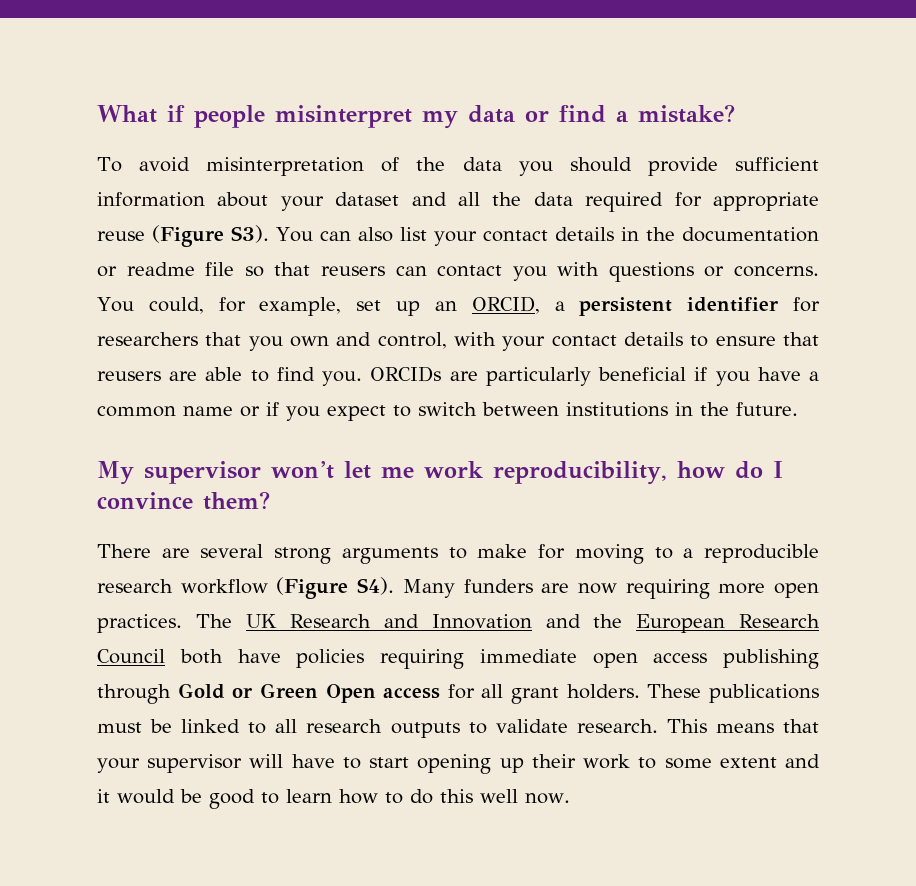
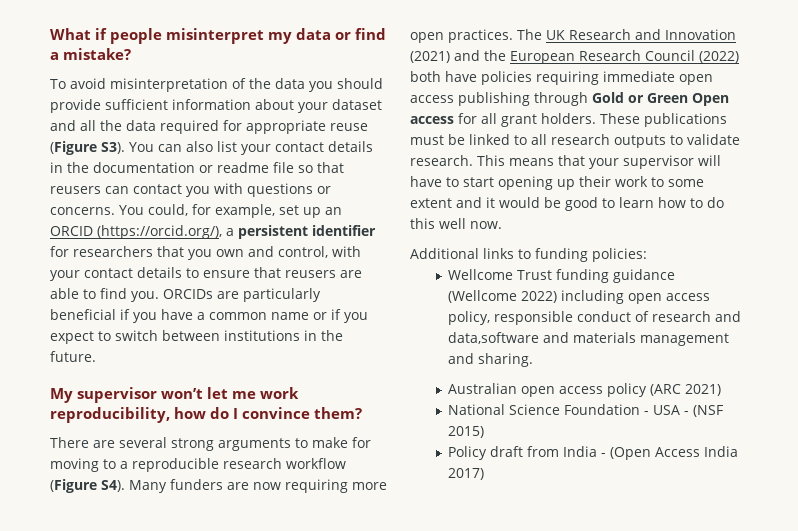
- You could, for example, set up an ORCID, a persistent identifier for researchers that you own and control, with your contact details to ensure that reusers are able to find you.
+ You could, for example, set up an ORCID (https://orcid.org/), a persistent identifier for researchers that you own and control, with your contact details to ensure that reusers are able to find you.
- The UK Research and Innovation and the European Research Council both have policies requiring immediate open access publishing through Gold or Green Open access for all grant holders.
+ The UK Research and Innovation (2021) and the European Research Council (2022) both have policies requiring immediate open access publishing through Gold or Green Open access for all grant holders.
+ Additional links to funding policies:
+ Wellcome Trust funding guidance (Wellcome 2022) including open access policy, responsible conduct of research and data,software and materials management and sharing.
+ Australian open access policy (ARC 2021)
+ National Science Foundation - USA - (NSF 2015)
+ Policy draft from India - (Open Access India 2017)

